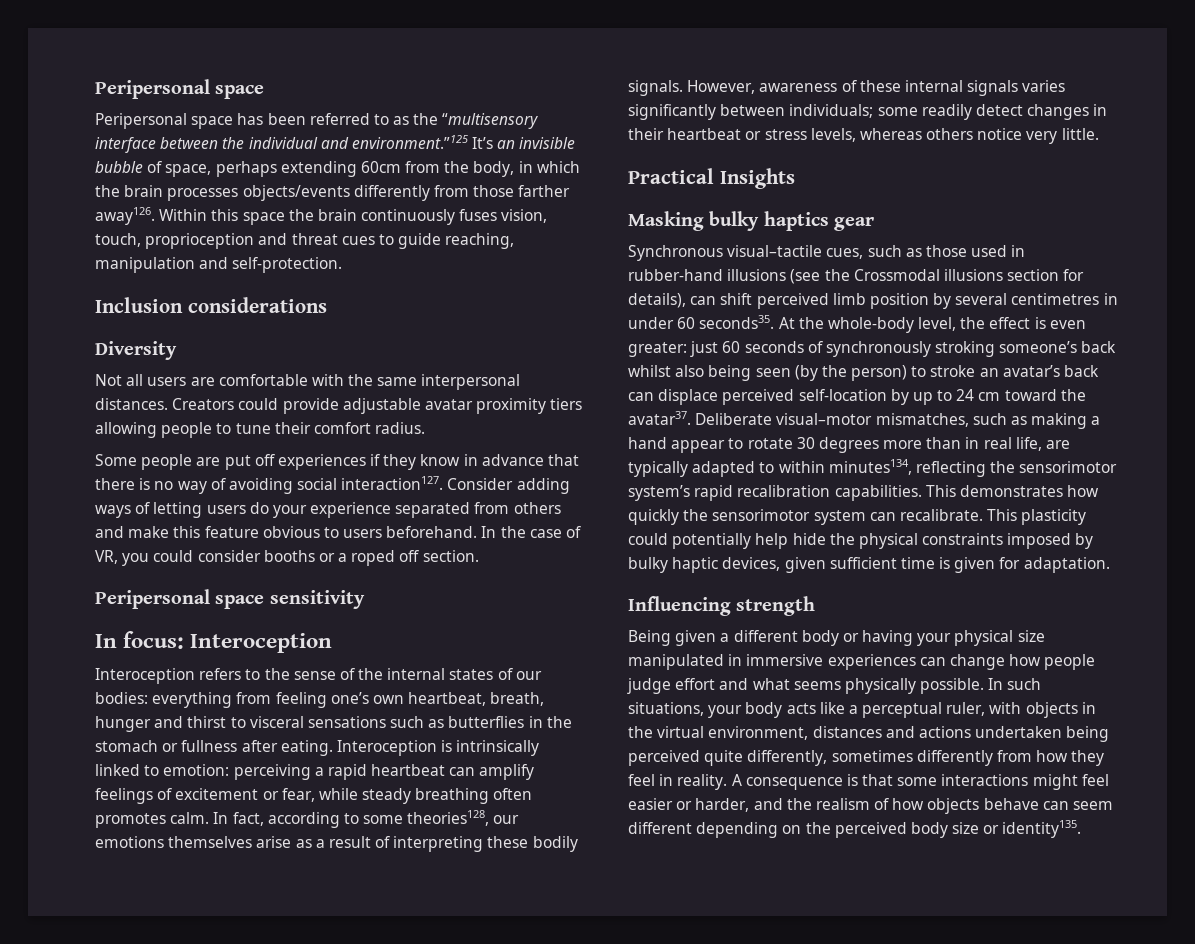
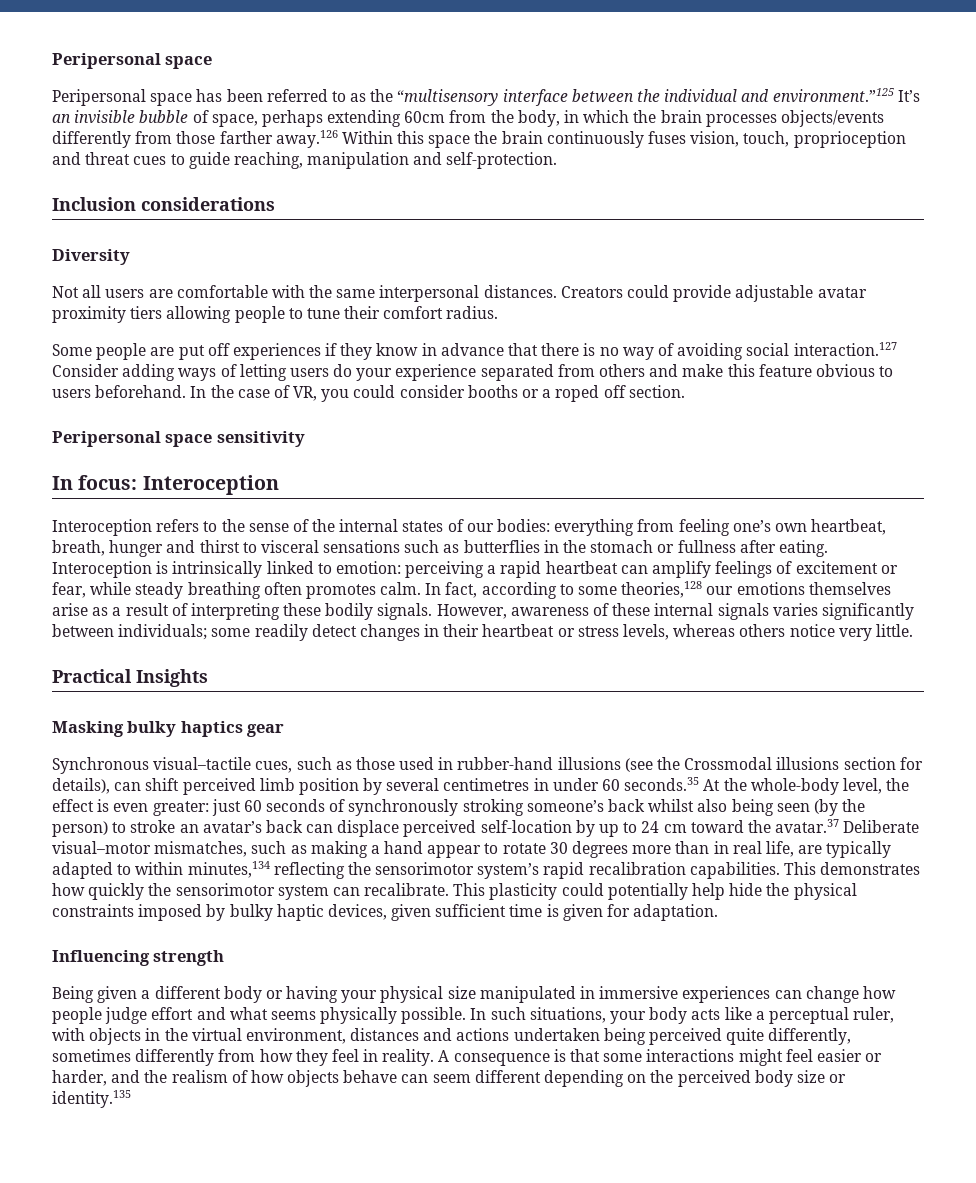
- Peripersonal space has been referred to as the “multisensory interface between the individual and environment.”125 It’s an invisible bubble of space, perhaps extending 60cm from the body, in which the brain processes objects/events differently from those farther away126. Within this space the brain continuously fuses vision, touch, proprioception and threat cues to guide reaching, manipulation and self-protection.
+ Peripersonal space has been referred to as the “multisensory interface between the individual and environment.”125 It’s an invisible bubble of space, perhaps extending 60cm from the body, in which the brain processes objects/events differently from those farther away.126 Within this space the brain continuously fuses vision, touch, proprioception and threat cues to guide reaching, manipulation and self-protection.
- Some people are put off experiences if they know in advance that there is no way of avoiding social interaction127. Consider adding ways of letting users do your experience separated from others and make this feature obvious to users beforehand.
+ Some people are put off experiences if they know in advance that there is no way of avoiding social interaction.127 Consider adding ways of letting users do your experience separated from others and make this feature obvious to users beforehand.
- In fact, according to some theories128, our emotions themselves arise as a result of interpreting these bodily signals.
+ In fact, according to some theories,128 our emotions themselves arise as a result of interpreting these bodily signals.
- Synchronous visual–tactile cues, such as those used in rubber-hand illusions (see the Crossmodal illusions section for details), can shift perceived limb position by several centimetres in under 60 seconds35. At the whole-body level, the effect is even greater:
+ Synchronous visual–tactile cues, such as those used in rubber-hand illusions (see the Crossmodal illusions section for details), can shift perceived limb position by several centimetres in under 60 seconds.35 At the whole-body level, the effect is even greater:
- just 60 seconds of synchronously stroking someone’s back whilst also being seen (by the person) to stroke an avatar’s back can displace perceived self-location by up to 24 cm toward the avatar37. Deliberate visual–motor mismatches, such as making a hand appear to rotate 30 degrees more than in real life, are typically adapted to within minutes134, reflecting the sensorimotor system’s rapid recalibration capabilities.
+ just 60 seconds of synchronously stroking someone’s back whilst also being seen (by the person) to stroke an avatar’s back can displace perceived self-location by up to 24 cm toward the avatar.37 Deliberate visual–motor mismatches, such as making a hand appear to rotate 30 degrees more than in real life, are typically adapted to within minutes,134 reflecting the sensorimotor system’s rapid recalibration capabilities.
- A consequence is that some interactions might feel easier or harder, and the realism of how objects behave can seem different depending on the perceived body size or identity135.
+ A consequence is that some interactions might feel easier or harder, and the realism of how objects behave can seem different depending on the perceived body size or identity.135

